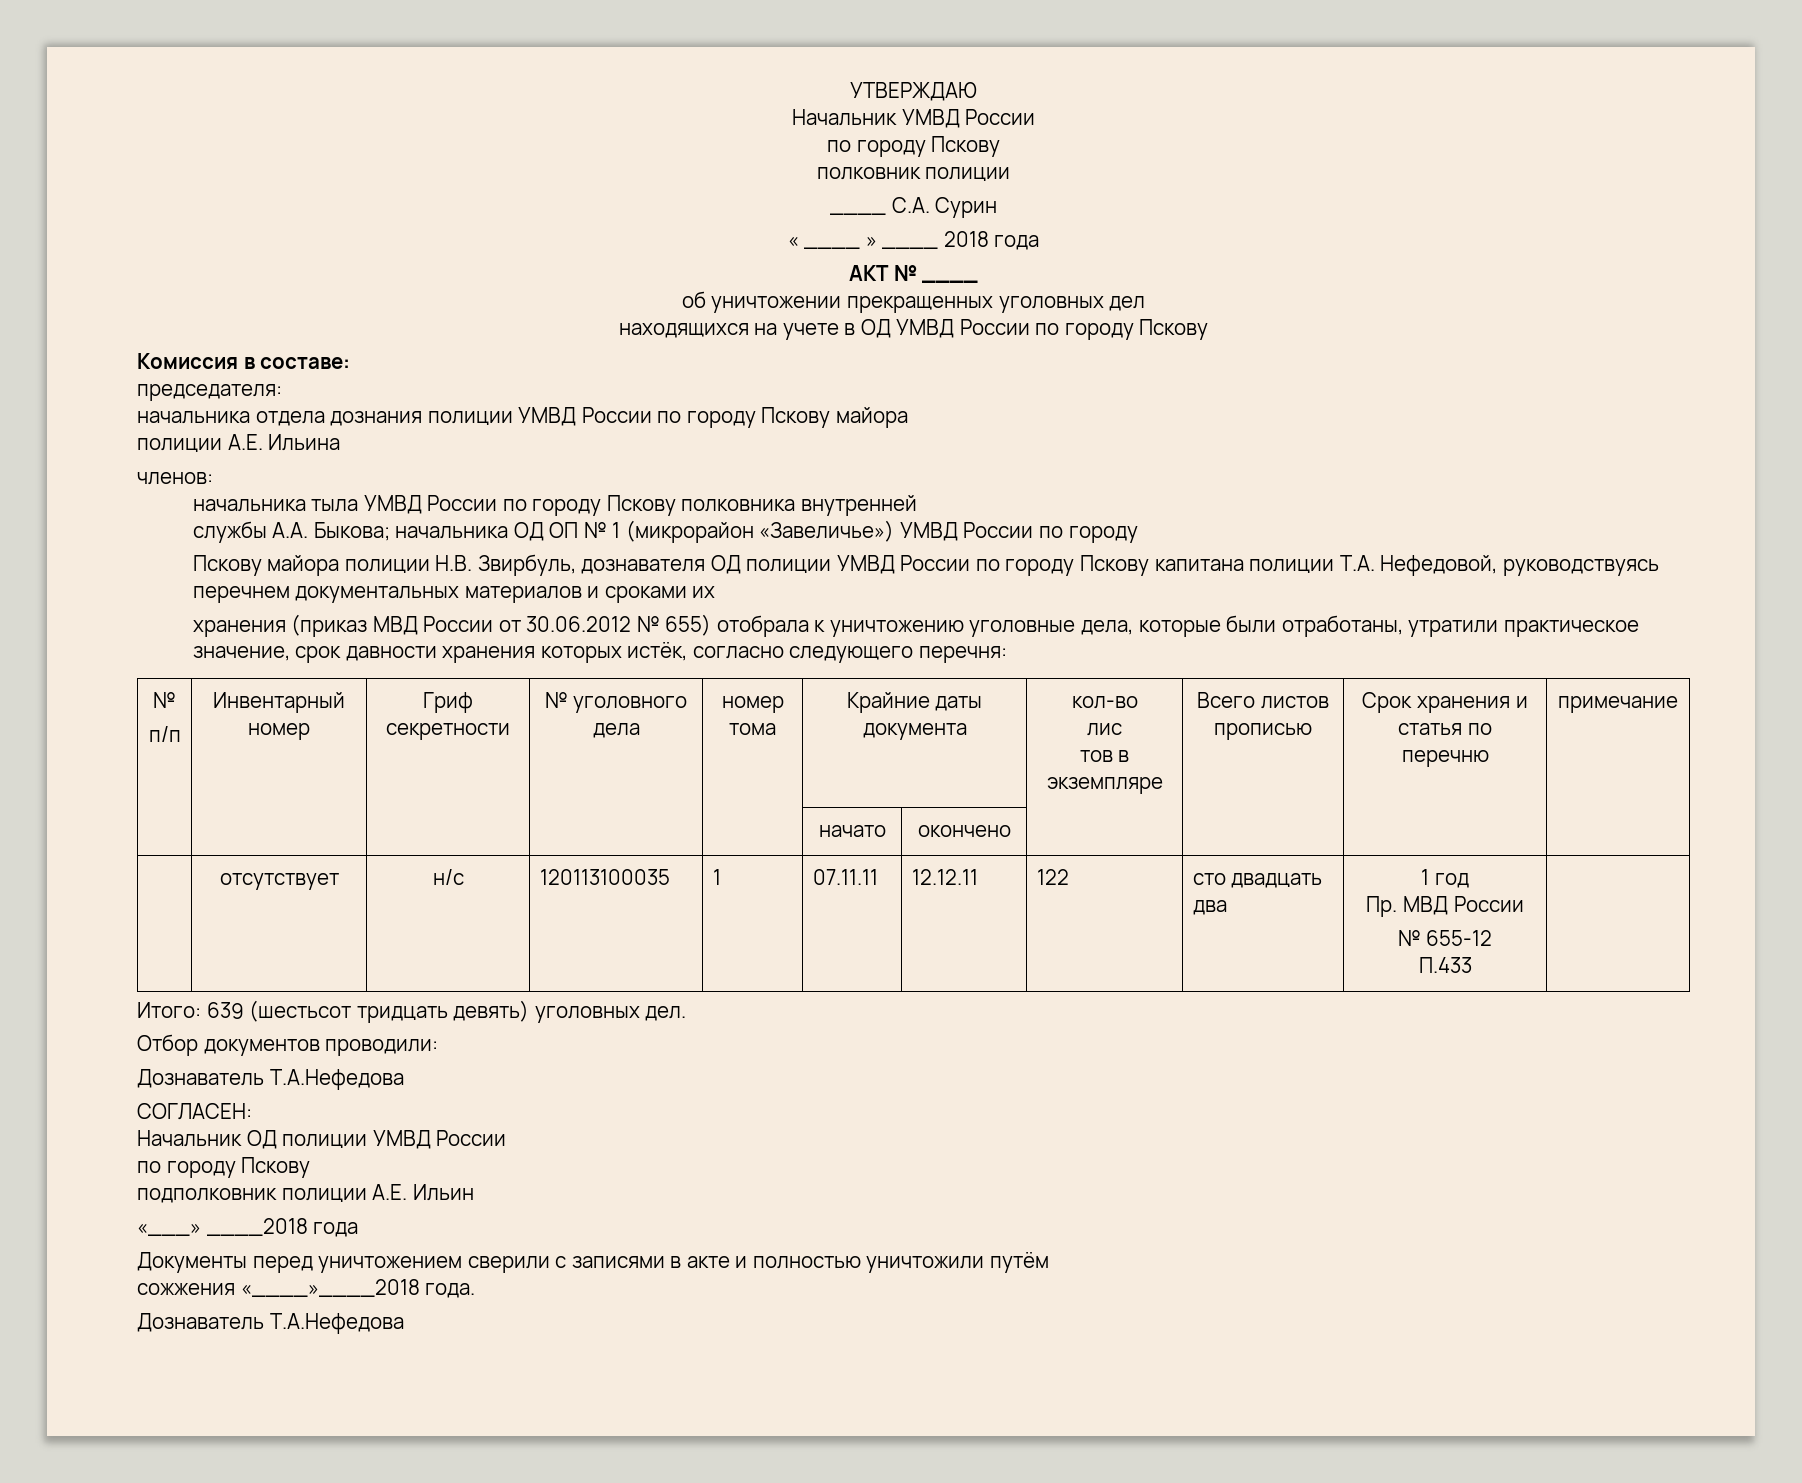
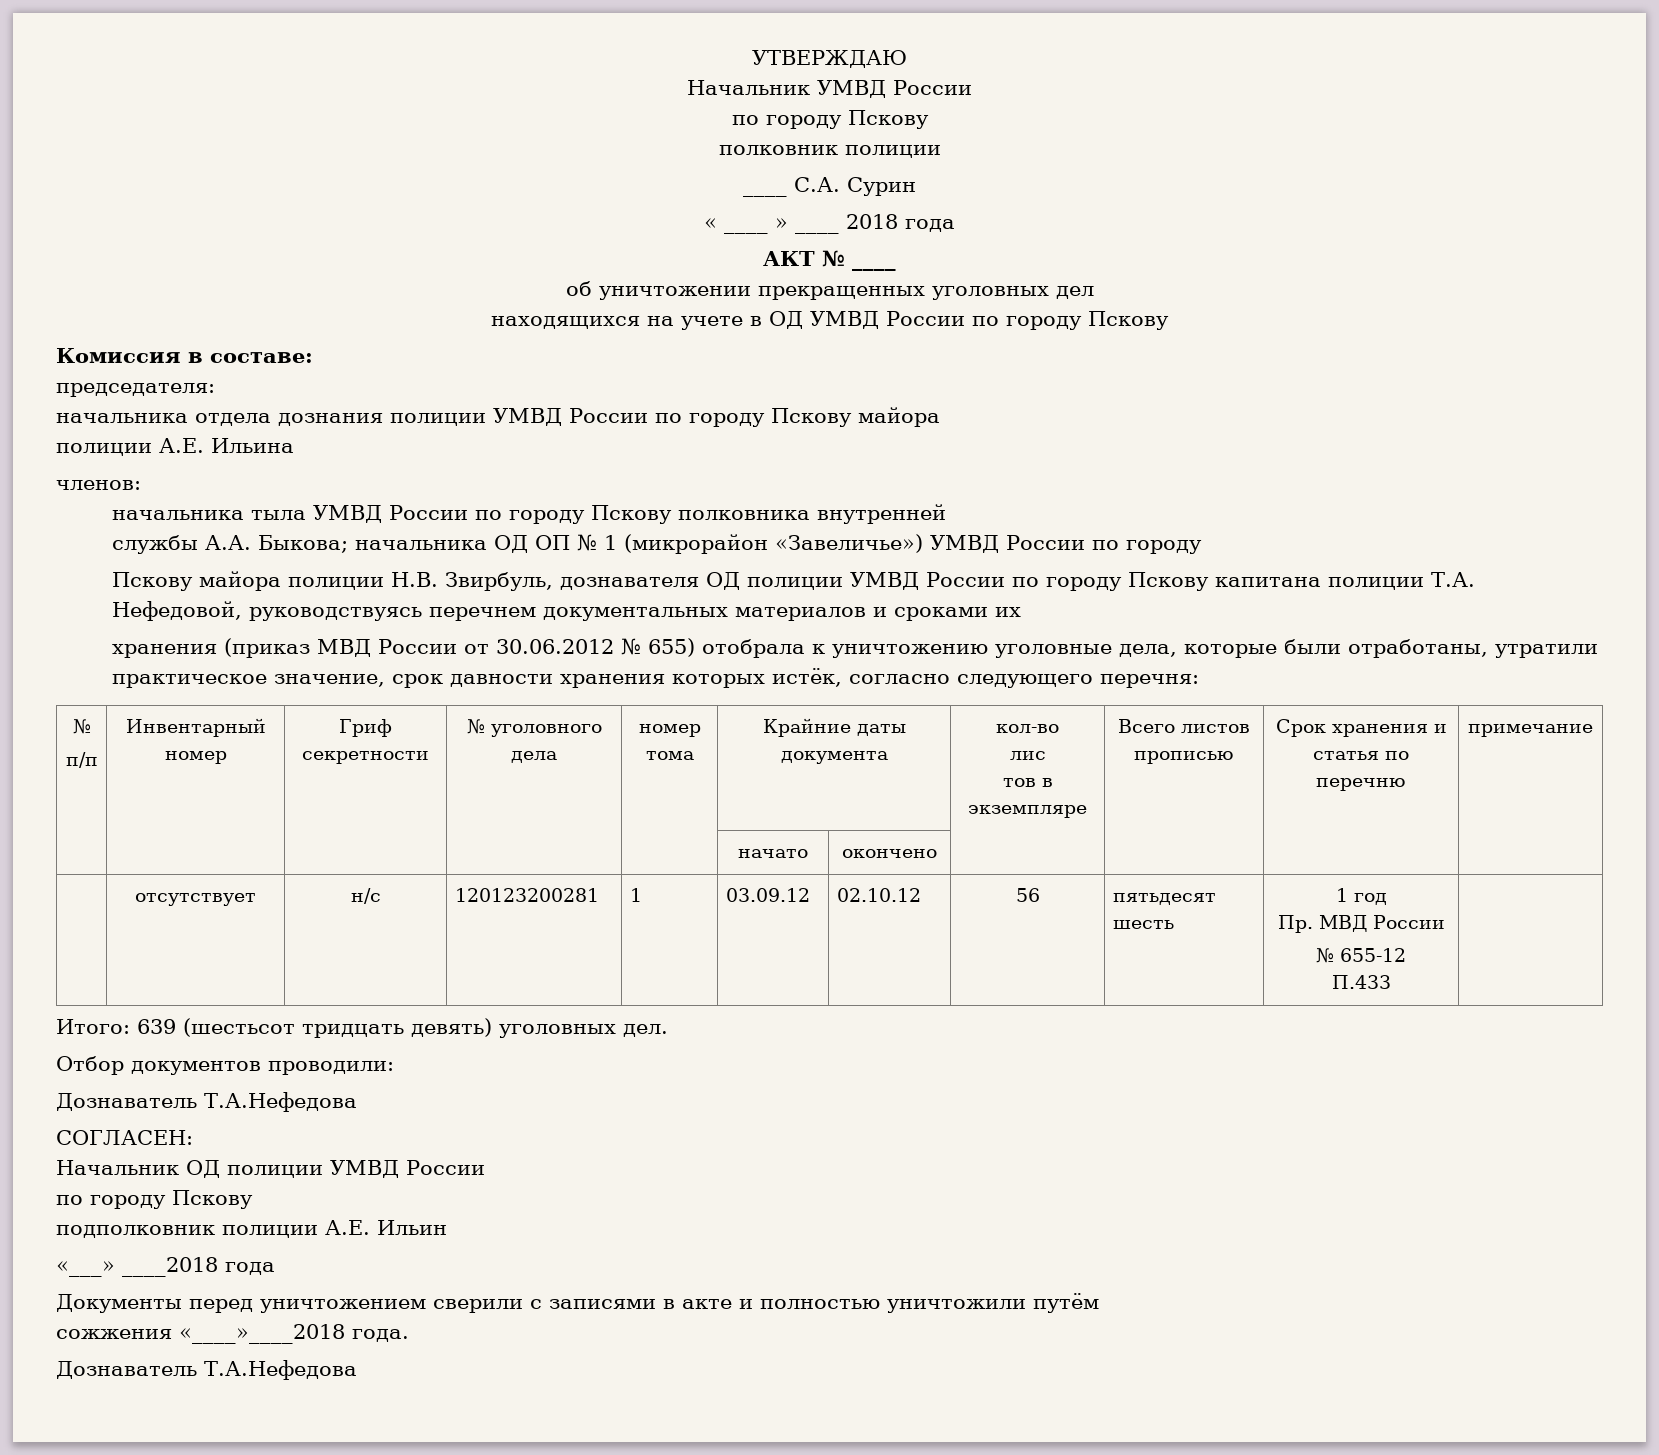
- | отсутствует | н/с | 120113100035 | 1 | 07.11.11 | 12.12.11 | 122 | сто двадцать два | 1 год
+ | отсутствует | н/с | 120123200281 | 1 | 03.09.12 | 02.10.12 | 56 | пятьдесят шесть | 1 год

